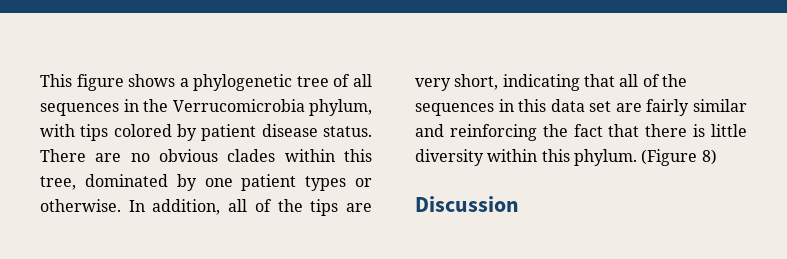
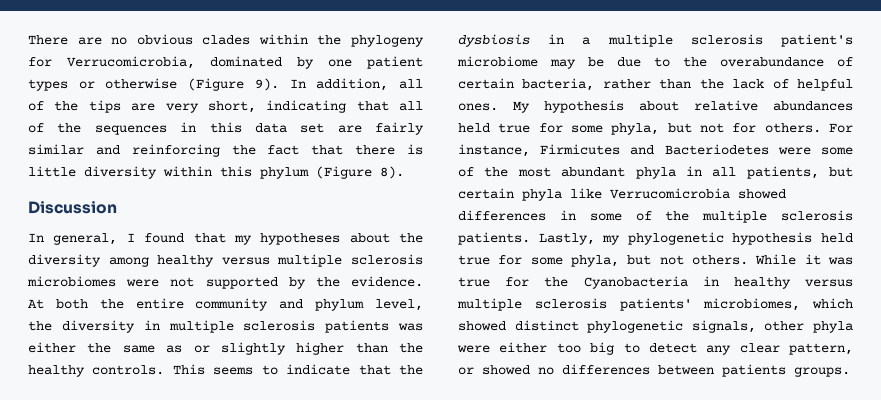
- This figure shows a phylogenetic tree of all sequences in the Verrucomicrobia phylum, with tips colored by patient disease status. There are no obvious clades within this tree, dominated by one patient types or otherwise.
+ There are no obvious clades within the phylogeny for Verrucomicrobia, dominated by one patient types or otherwise (Figure 9).
- In addition, all of the tips are very short, indicating that all of the sequences in this data set are fairly similar and reinforcing the fact that there is little diversity within this phylum. (Figure 8)
+ In addition, all of the tips are very short, indicating that all of the sequences in this data set are fairly similar and reinforcing the fact that there is little diversity within this phylum (Figure 8).
  Discussion
+ In general, I found that my hypotheses about the diversity among healthy versus multiple sclerosis microbiomes were not supported by the evidence. At both the entire community and phylum level, the diversity in multiple sclerosis patients was either the same as or slightly higher than the healthy controls. This seems to indicate that the dysbiosis in a multiple sclerosis patient's microbiome may be due to the overabundance of certain bacteria, rather than the lack of helpful ones. My hypothesis about relative abundances held true for some phyla, but not for others. For instance, Firmicutes and Bacteriodetes were some of the most abundant phyla in all patients, but certain phyla like Verrucomicrobia showed differences in some of the multiple sclerosis patients. Lastly, my phylogenetic hypothesis held true for some phyla, but not others. While it was true for the Cyanobacteria in healthy versus multiple sclerosis patients' microbiomes, which showed distinct phylogenetic signals, other phyla were either too big to detect any clear pattern, or showed no differences between patients groups.

